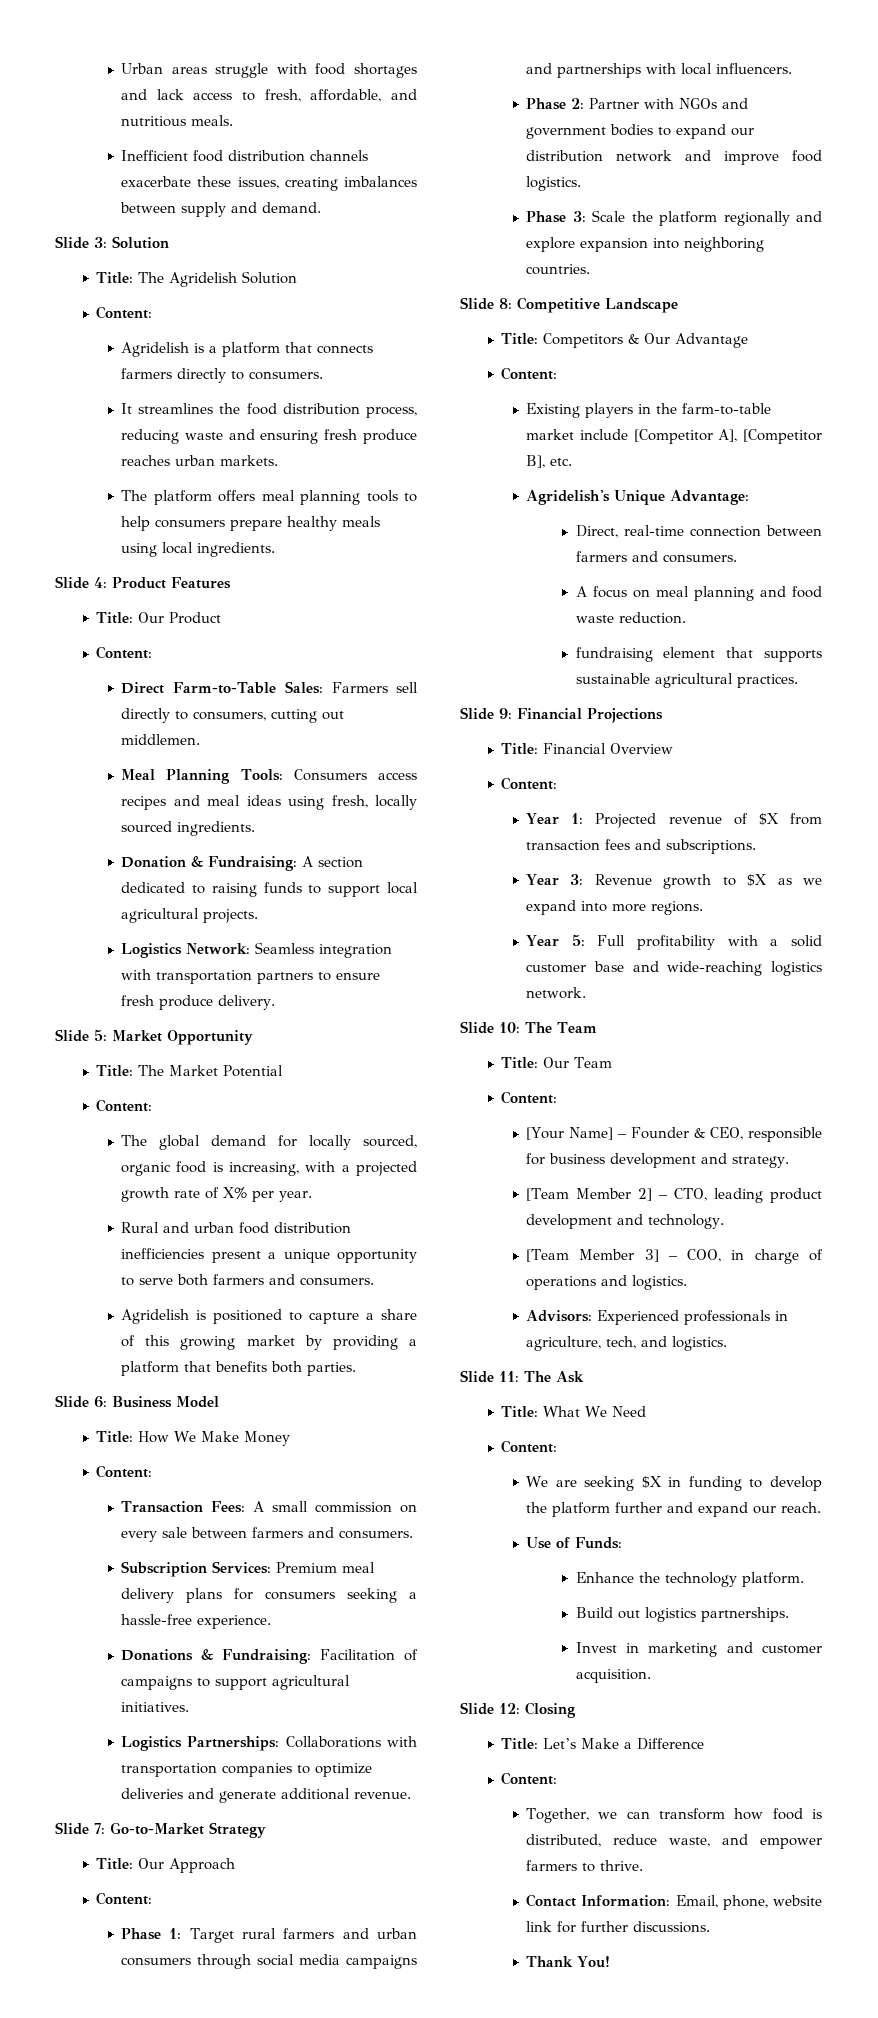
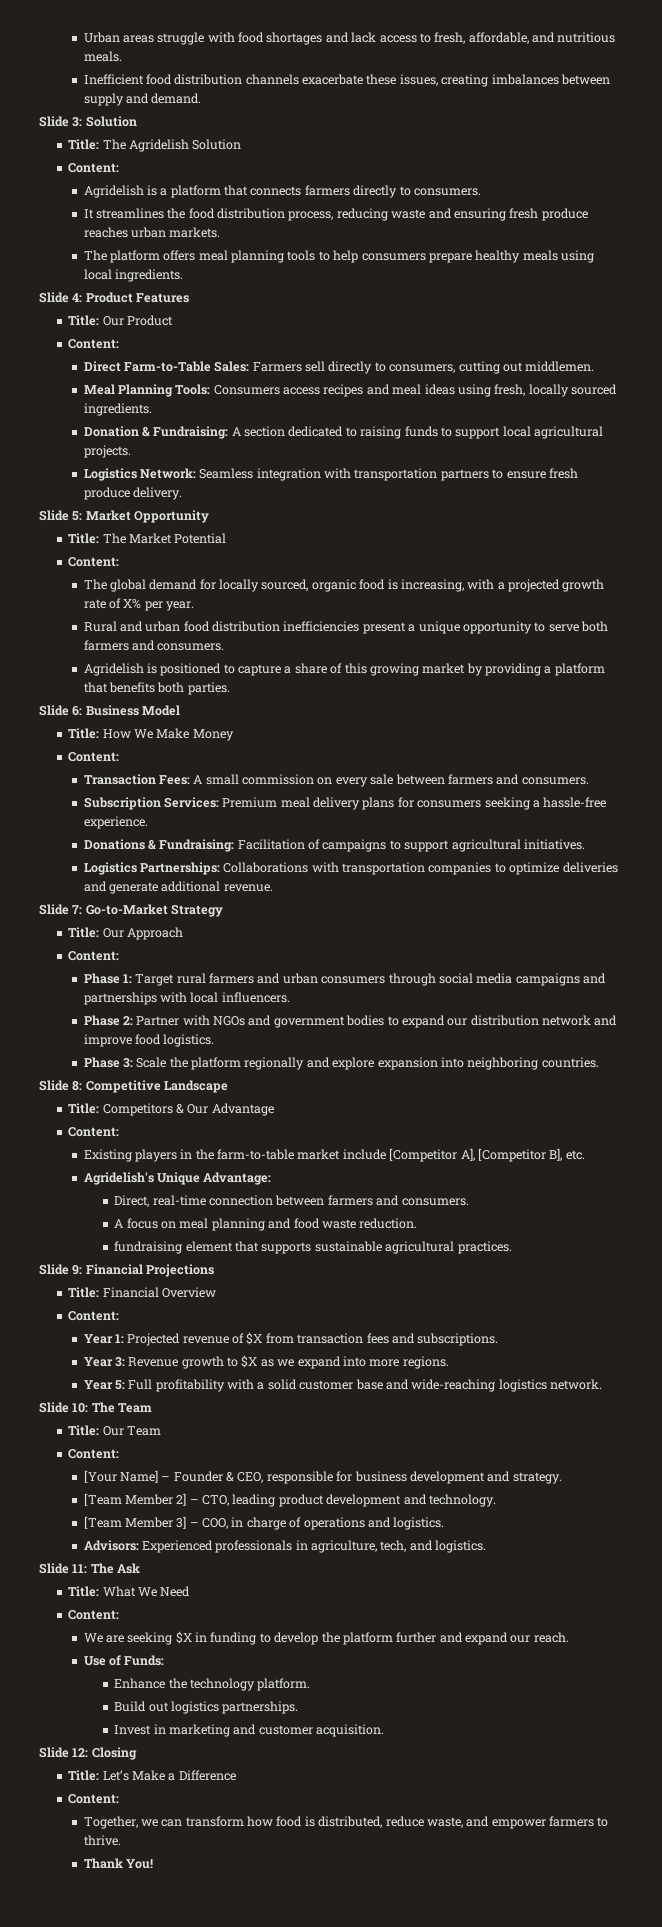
- Contact Information: Email, phone, website link for further discussions.

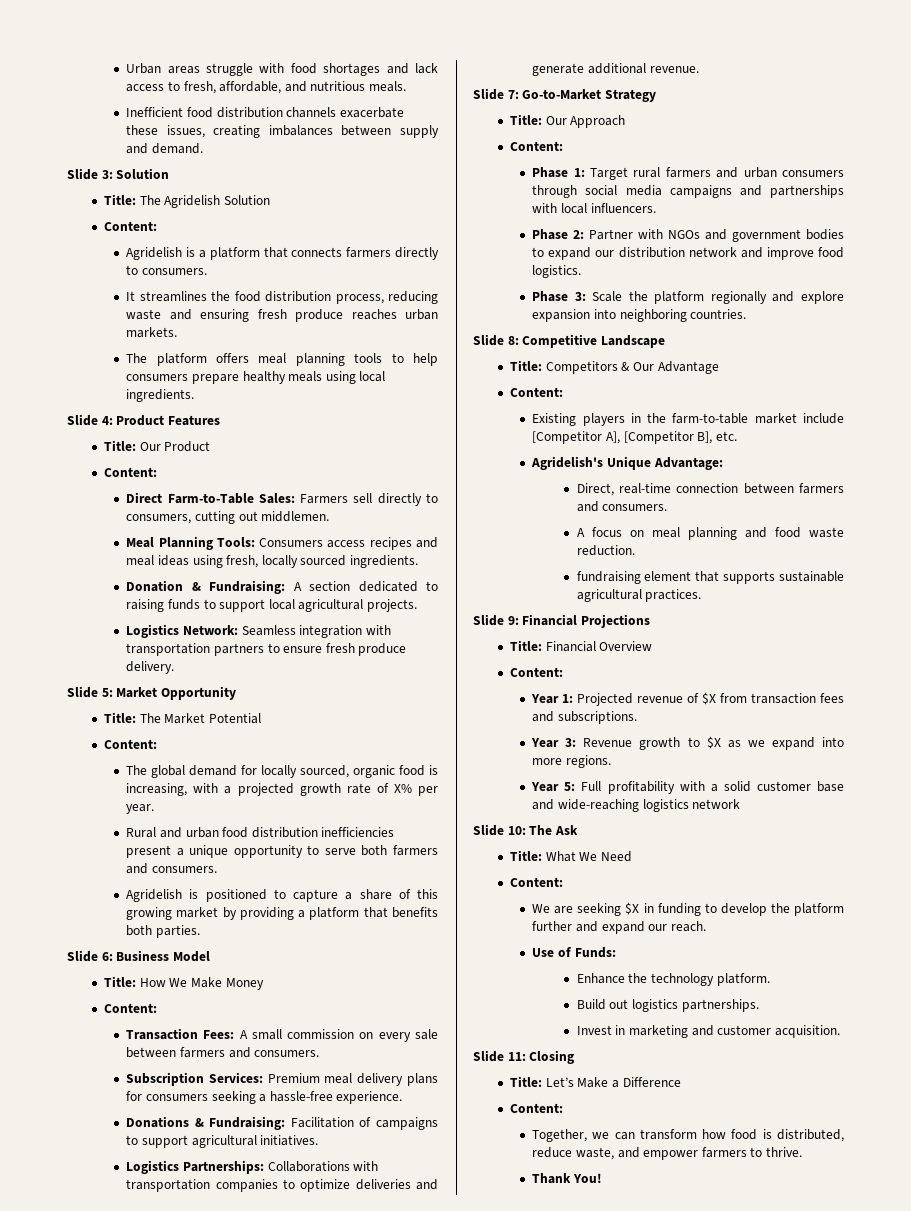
- Year 5: Full profitability with a solid customer base and wide-reaching logistics network.
+ Year 5: Full profitability with a solid customer base and wide-reaching logistics network
- Slide 10: The Team
- Title: Our Team
- Content:
- [Your Name] – Founder & CEO, responsible for business development and strategy.
- [Team Member 2] – CTO, leading product development and technology.
- [Team Member 3] – COO, in charge of operations and logistics.
- Advisors: Experienced professionals in agriculture, tech, and logistics.
- Slide 11: The Ask
+ Slide 10: The Ask
- Slide 12: Closing
+ Slide 11: Closing

